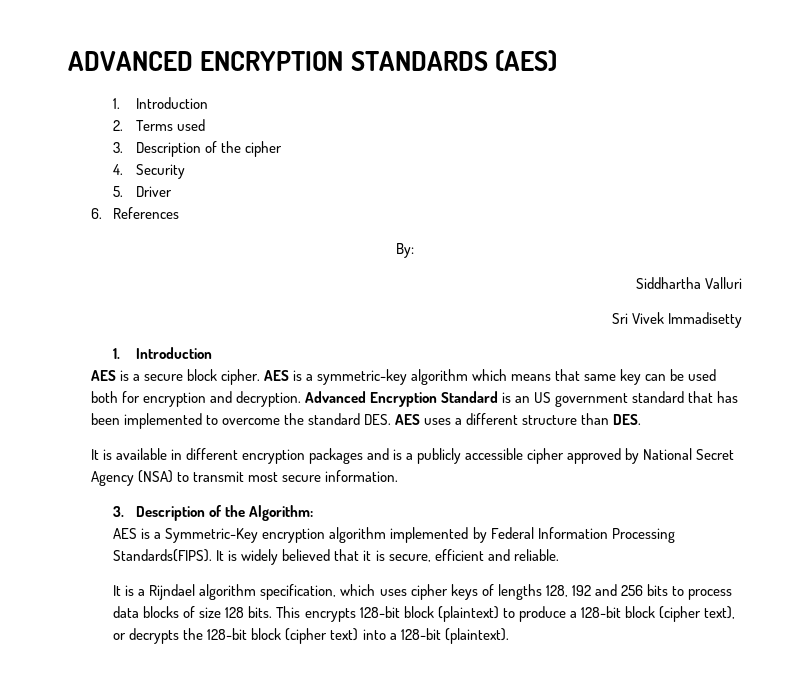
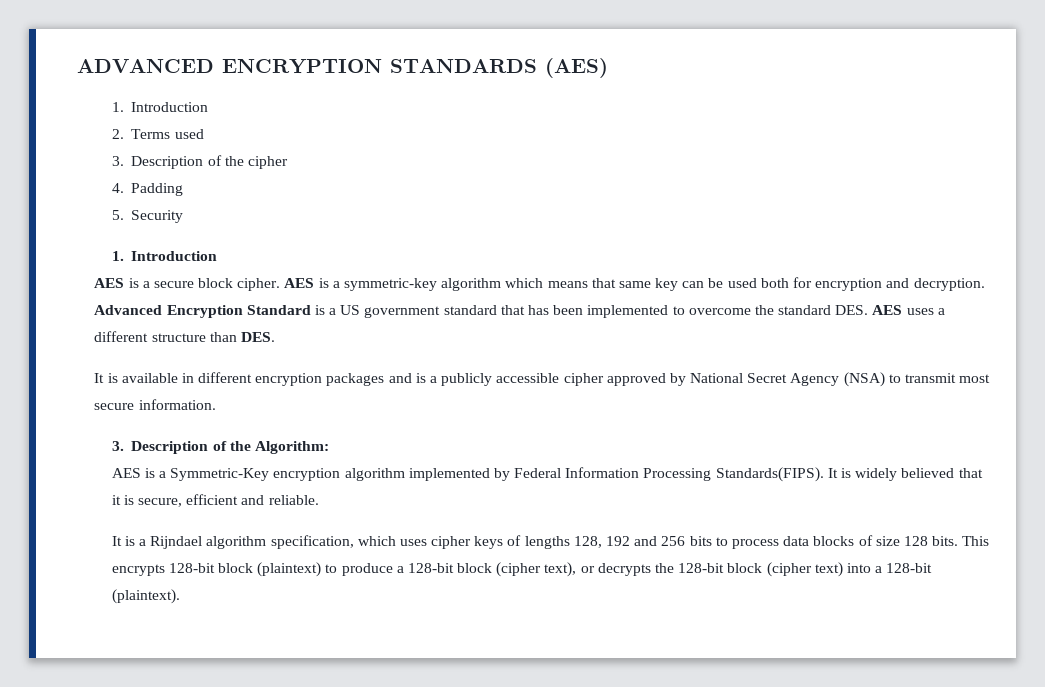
- 4. Security
+ 4. Padding
- 5. Driver
- 6. References
- By:
- Siddhartha Valluri
- Sri Vivek Immadisetty
+ 5. Security
- Advanced Encryption Standard is an US government standard that has been implemented to overcome the standard DES. AES uses a different structure than DES.
+ Advanced Encryption Standard is a US government standard that has been implemented to overcome the standard DES. AES uses a different structure than DES.

